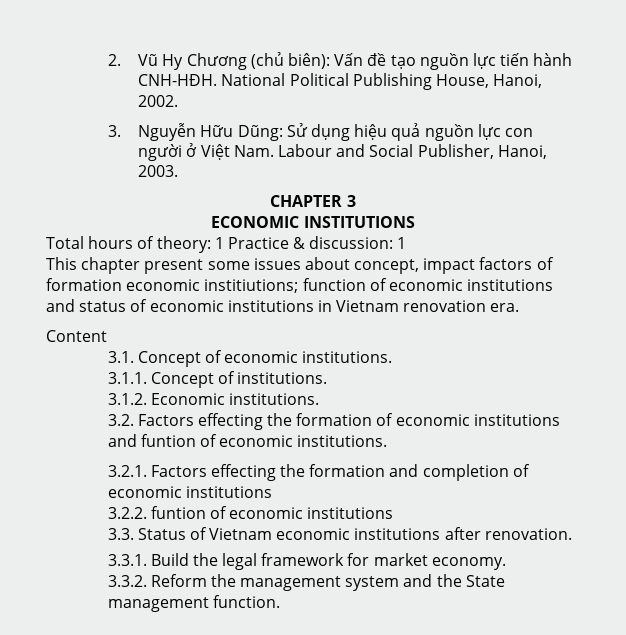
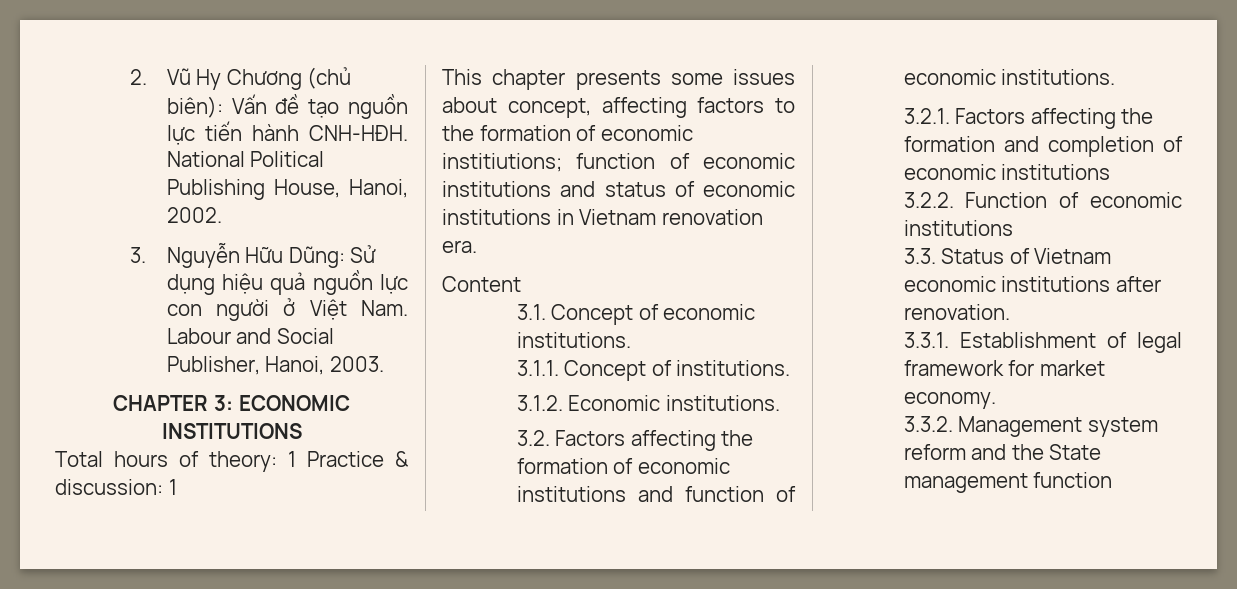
- CHAPTER 3
- ECONOMIC INSTITUTIONS
+ CHAPTER 3: ECONOMIC INSTITUTIONS
- This chapter present some issues about concept, impact factors of formation economic institiutions; function of economic institutions and status of economic institutions in Vietnam renovation era.
+ This chapter presents some issues about concept, affecting factors to the formation of economic institiutions; function of economic institutions and status of economic institutions in Vietnam renovation era.
- 3.2. Factors effecting the formation of economic institutions and funtion of economic institutions.
+ 3.2. Factors affecting the formation of economic institutions and function of economic institutions.
- 3.2.1. Factors effecting the formation and completion of economic institutions
+ 3.2.1. Factors affecting the formation and completion of economic institutions
- 3.2.2. funtion of economic institutions
+ 3.2.2. Function of economic institutions
- 3.3.1. Build the legal framework for market economy.
+ 3.3.1. Establishment of legal framework for market economy.
- 3.3.2. Reform the management system and the State management function.
+ 3.3.2. Management system reform and the State management function

